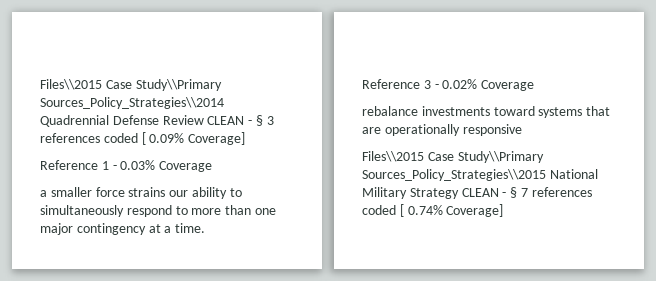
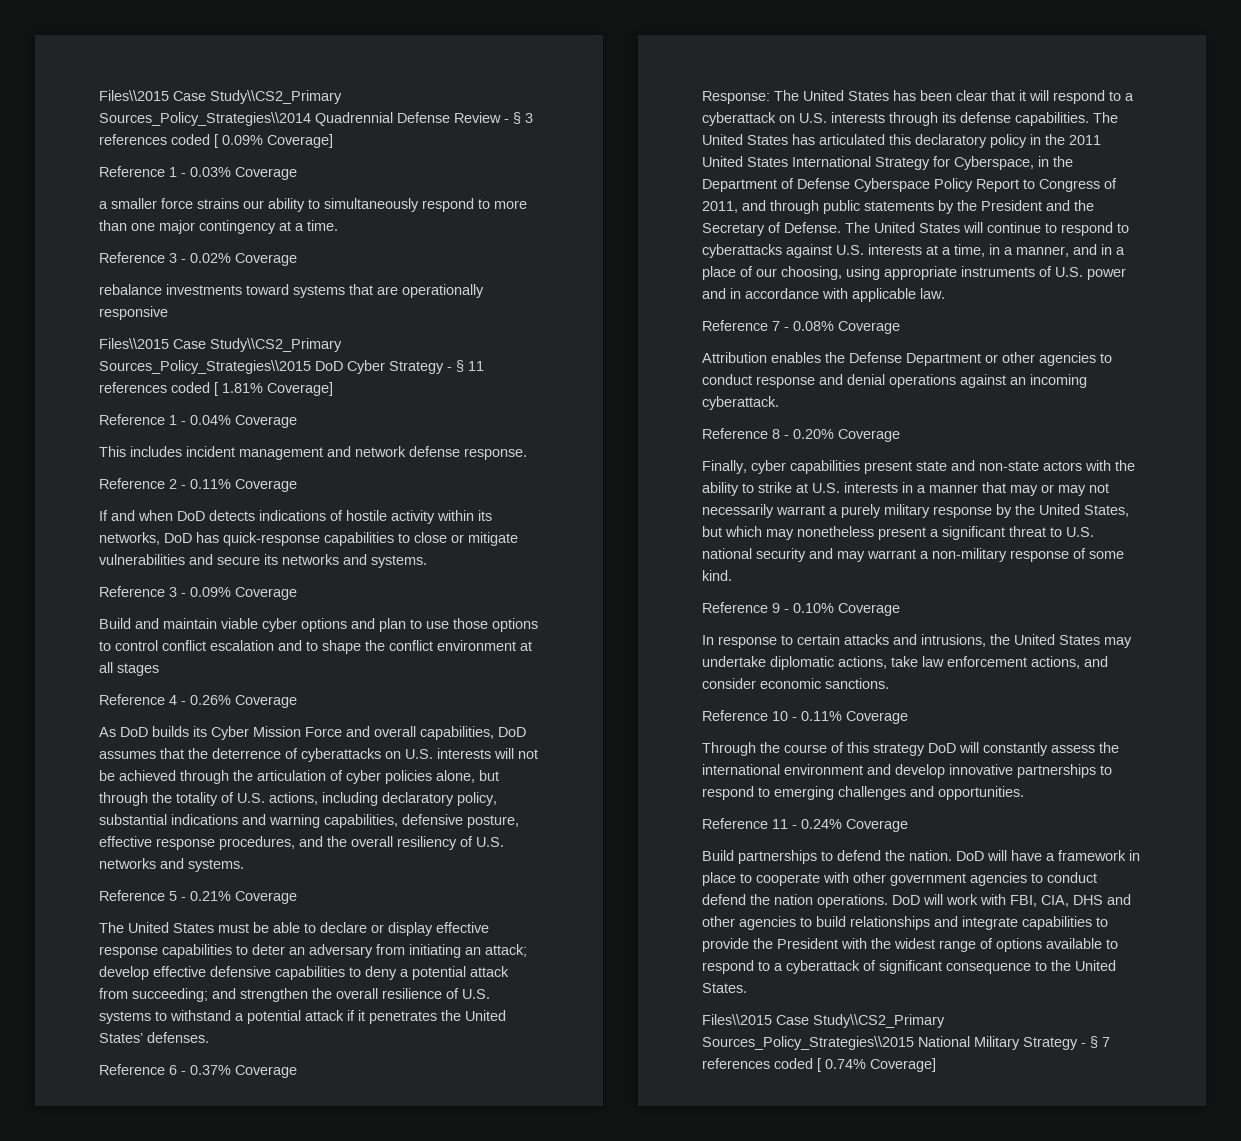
- Files\\2015 Case Study\\Primary Sources_Policy_Strategies\\2014 Quadrennial Defense Review CLEAN - § 3 references coded [ 0.09% Coverage]
+ Files\\2015 Case Study\\CS2_Primary Sources_Policy_Strategies\\2014 Quadrennial Defense Review - § 3 references coded [ 0.09% Coverage]
- Files\\2015 Case Study\\Primary Sources_Policy_Strategies\\2015 National Military Strategy CLEAN - § 7 references coded [ 0.74% Coverage]
+ Files\\2015 Case Study\\CS2_Primary Sources_Policy_Strategies\\2015 DoD Cyber Strategy - § 11 references coded [ 1.81% Coverage]
+ Reference 1 - 0.04% Coverage
+ This includes incident management and network defense response.
+ Reference 2 - 0.11% Coverage
+ If and when DoD detects indications of hostile activity within its networks, DoD has quick-response capabilities to close or mitigate vulnerabilities and secure its networks and systems.
+ Reference 3 - 0.09% Coverage
+ Build and maintain viable cyber options and plan to use those options to control conflict escalation and to shape the conflict environment at all stages
+ Reference 4 - 0.26% Coverage
+ As DoD builds its Cyber Mission Force and overall capabilities, DoD assumes that the deterrence of cyberattacks on U.S. interests will not be achieved through the articulation of cyber policies alone, but through the totality of U.S. actions, including declaratory policy, substantial indications and warning capabilities, defensive posture, effective response procedures, and the overall resiliency of U.S. networks and systems.
+ Reference 5 - 0.21% Coverage
+ The United States must be able to declare or display effective response capabilities to deter an adversary from initiating an attack; develop effective defensive capabilities to deny a potential attack from succeeding; and strengthen the overall resilience of U.S. systems to withstand a potential attack if it penetrates the United States’ defenses.
+ Reference 6 - 0.37% Coverage
+ Response: The United States has been clear that it will respond to a cyberattack on U.S. interests through its defense capabilities. The United States has articulated this declaratory policy in the 2011 United States International Strategy for Cyberspace, in the Department of Defense Cyberspace Policy Report to Congress of 2011, and through public statements by the President and the Secretary of Defense. The United States will continue to respond to cyberattacks against U.S. interests at a time, in a manner, and in a place of our choosing, using appropriate instruments of U.S. power and in accordance with applicable law.
+ Reference 7 - 0.08% Coverage
+ Attribution enables the Defense Department or other agencies to conduct response and denial operations against an incoming cyberattack.
+ Reference 8 - 0.20% Coverage
+ Finally, cyber capabilities present state and non-state actors with the ability to strike at U.S. interests in a manner that may or may not necessarily warrant a purely military response by the United States, but which may nonetheless present a significant threat to U.S. national security and may warrant a non-military response of some kind.
+ Reference 9 - 0.10% Coverage
+ In response to certain attacks and intrusions, the United States may undertake diplomatic actions, take law enforcement actions, and consider economic sanctions.
+ Reference 10 - 0.11% Coverage
+ Through the course of this strategy DoD will constantly assess the international environment and develop innovative partnerships to respond to emerging challenges and opportunities.
+ Reference 11 - 0.24% Coverage
+ Build partnerships to defend the nation. DoD will have a framework in place to cooperate with other government agencies to conduct defend the nation operations. DoD will work with FBI, CIA, DHS and other agencies to build relationships and integrate capabilities to provide the President with the widest range of options available to respond to a cyberattack of significant consequence to the United States.
+ Files\\2015 Case Study\\CS2_Primary Sources_Policy_Strategies\\2015 National Military Strategy - § 7 references coded [ 0.74% Coverage]

